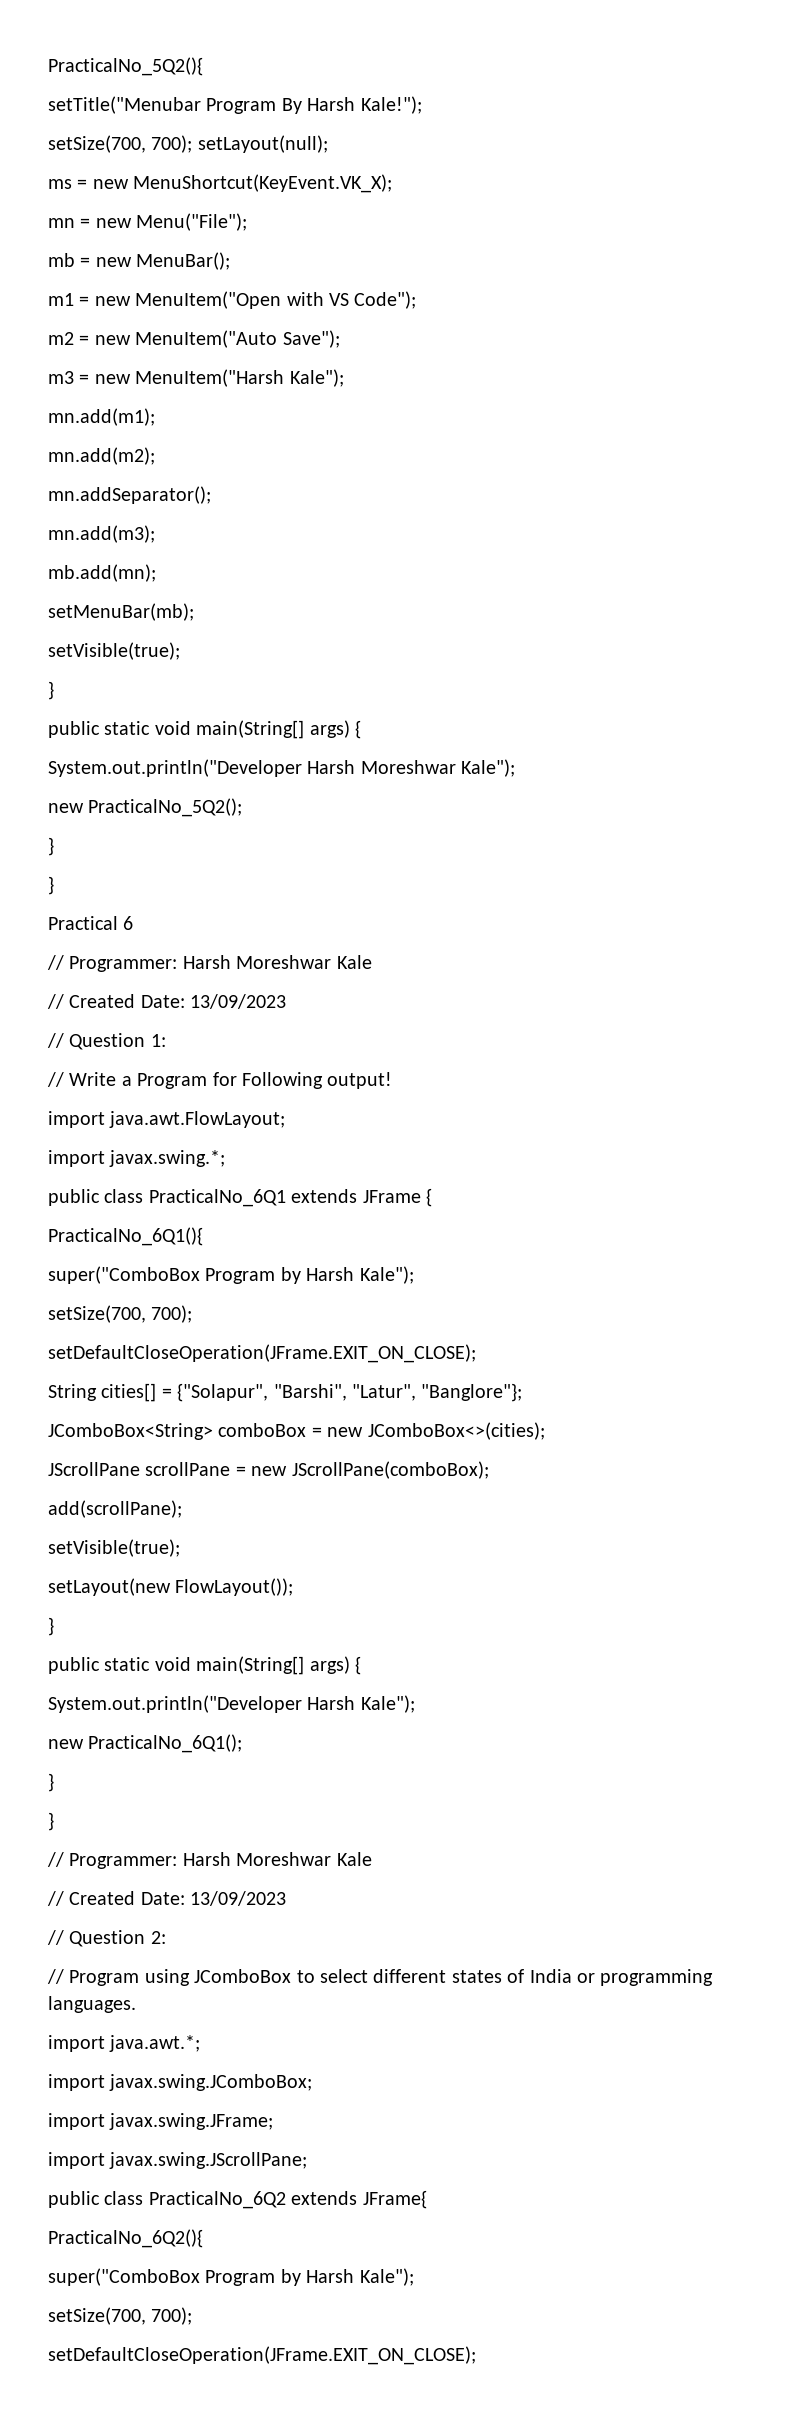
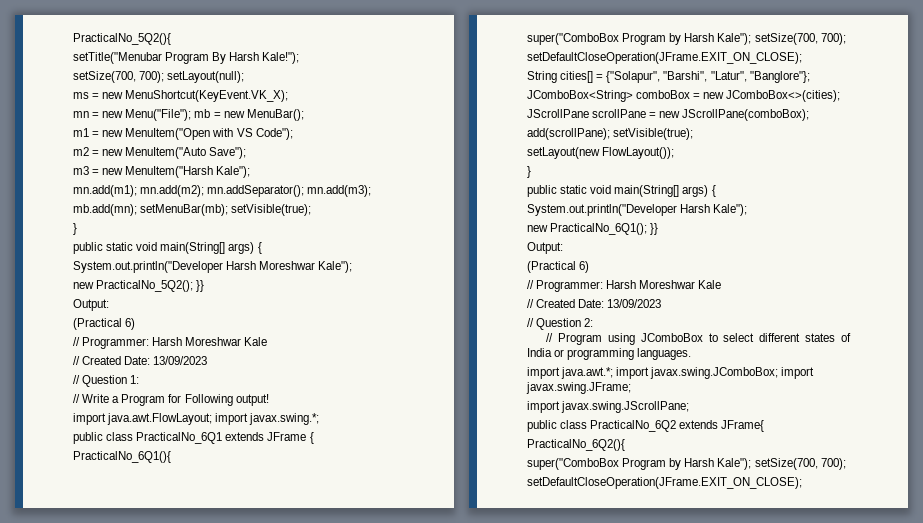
- mn = new Menu("File");
- mb = new MenuBar();
+ mn = new Menu("File"); mb = new MenuBar();
- mn.add(m1);
- mn.add(m2);
- mn.addSeparator();
- mn.add(m3);
+ mn.add(m1); mn.add(m2); mn.addSeparator(); mn.add(m3);
- mb.add(mn);
- setMenuBar(mb);
- setVisible(true);
+ mb.add(mn); setMenuBar(mb); setVisible(true);
- new PracticalNo_5Q2();
- }
- }
- Practical 6
+ new PracticalNo_5Q2(); }}
+ Output:
+ (Practical 6)
- import java.awt.FlowLayout;
- import javax.swing.*;
+ import java.awt.FlowLayout; import javax.swing.*;
  PracticalNo_6Q1(){
- super("ComboBox Program by Harsh Kale");
- setSize(700, 700);
+ super("ComboBox Program by Harsh Kale"); setSize(700, 700);
- add(scrollPane);
- setVisible(true);
+ add(scrollPane); setVisible(true);
- new PracticalNo_6Q1();
- }
- }
+ new PracticalNo_6Q1(); }}
+ Output:
+ (Practical 6)
- import java.awt.*;
- import javax.swing.JComboBox;
- import javax.swing.JFrame;
+ import java.awt.*; import javax.swing.JComboBox; import javax.swing.JFrame;
  PracticalNo_6Q2(){
- super("ComboBox Program by Harsh Kale");
- setSize(700, 700);
+ super("ComboBox Program by Harsh Kale"); setSize(700, 700);

